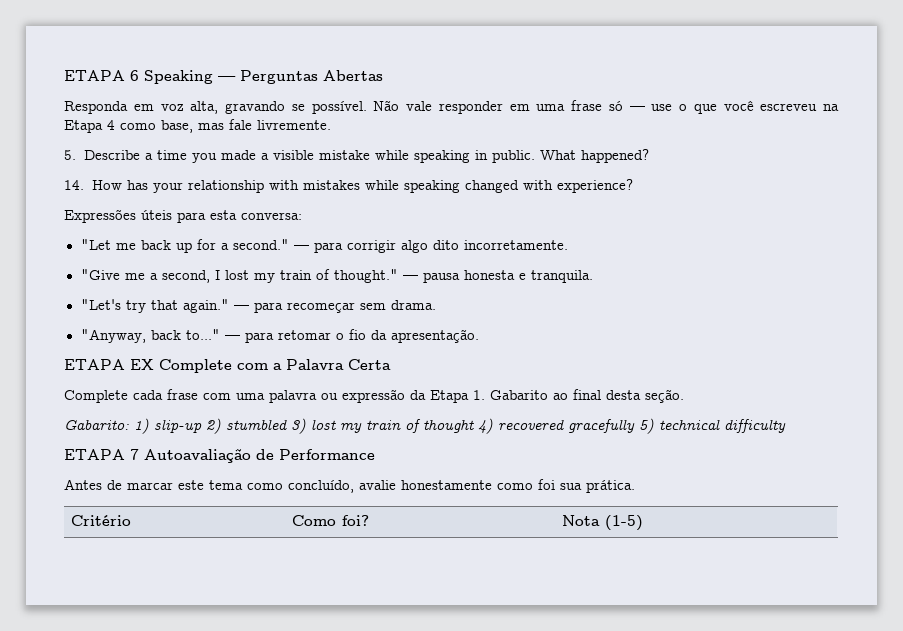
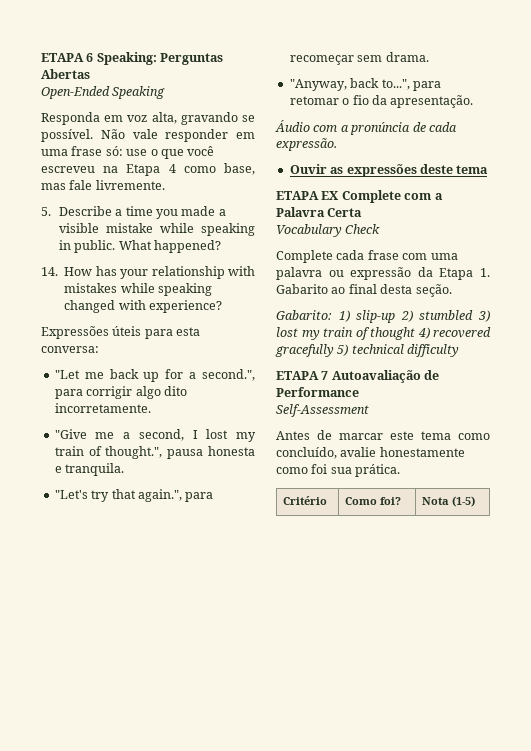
- ETAPA 6 Speaking — Perguntas Abertas
+ ETAPA 6 Speaking: Perguntas Abertas
+ Open-Ended Speaking
- Não vale responder em uma frase só — use o que você escreveu na Etapa 4 como base, mas fale livremente.
+ Não vale responder em uma frase só: use o que você escreveu na Etapa 4 como base, mas fale livremente.
- "Let me back up for a second." — para corrigir algo dito incorretamente.
+ "Let me back up for a second.", para corrigir algo dito incorretamente.
- "Give me a second, I lost my train of thought." — pausa honesta e tranquila.
+ "Give me a second, I lost my train of thought.", pausa honesta e tranquila.
- "Let's try that again." — para recomeçar sem drama.
+ "Let's try that again.", para recomeçar sem drama.
- "Anyway, back to..." — para retomar o fio da apresentação.
+ "Anyway, back to...", para retomar o fio da apresentação.
+ Áudio com a pronúncia de cada expressão.
+ Ouvir as expressões deste tema
+ Vocabulary Check
+ Self-Assessment

